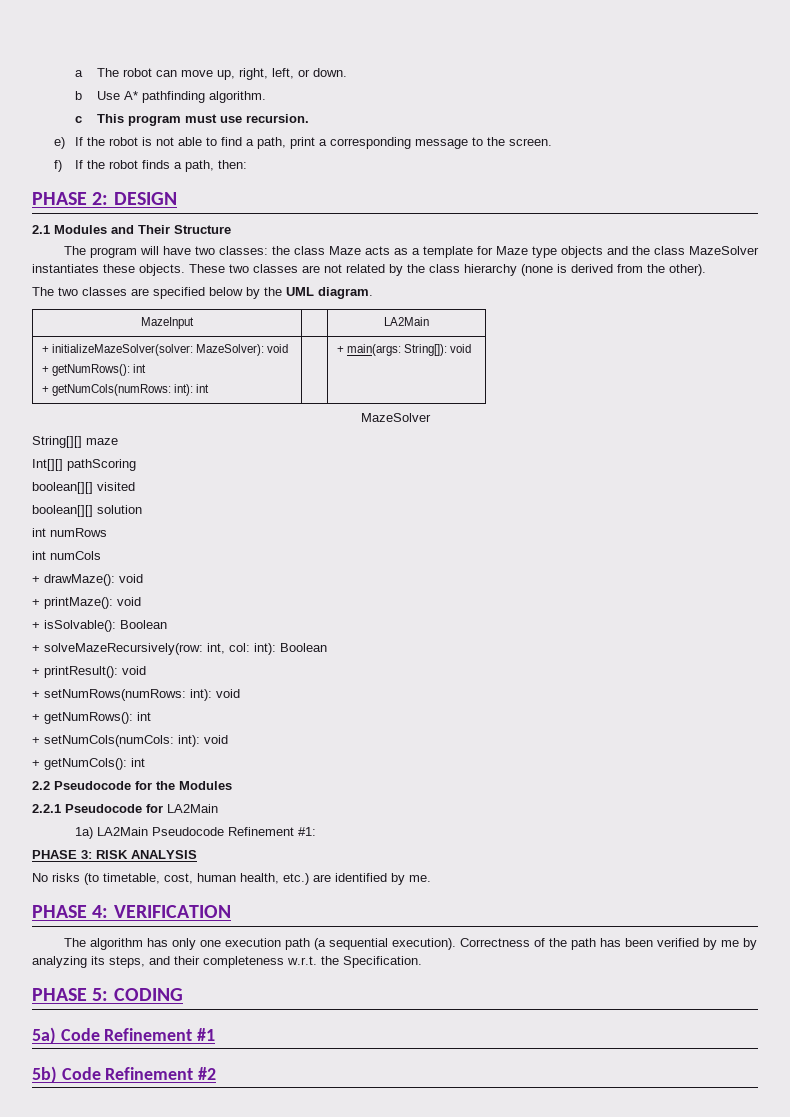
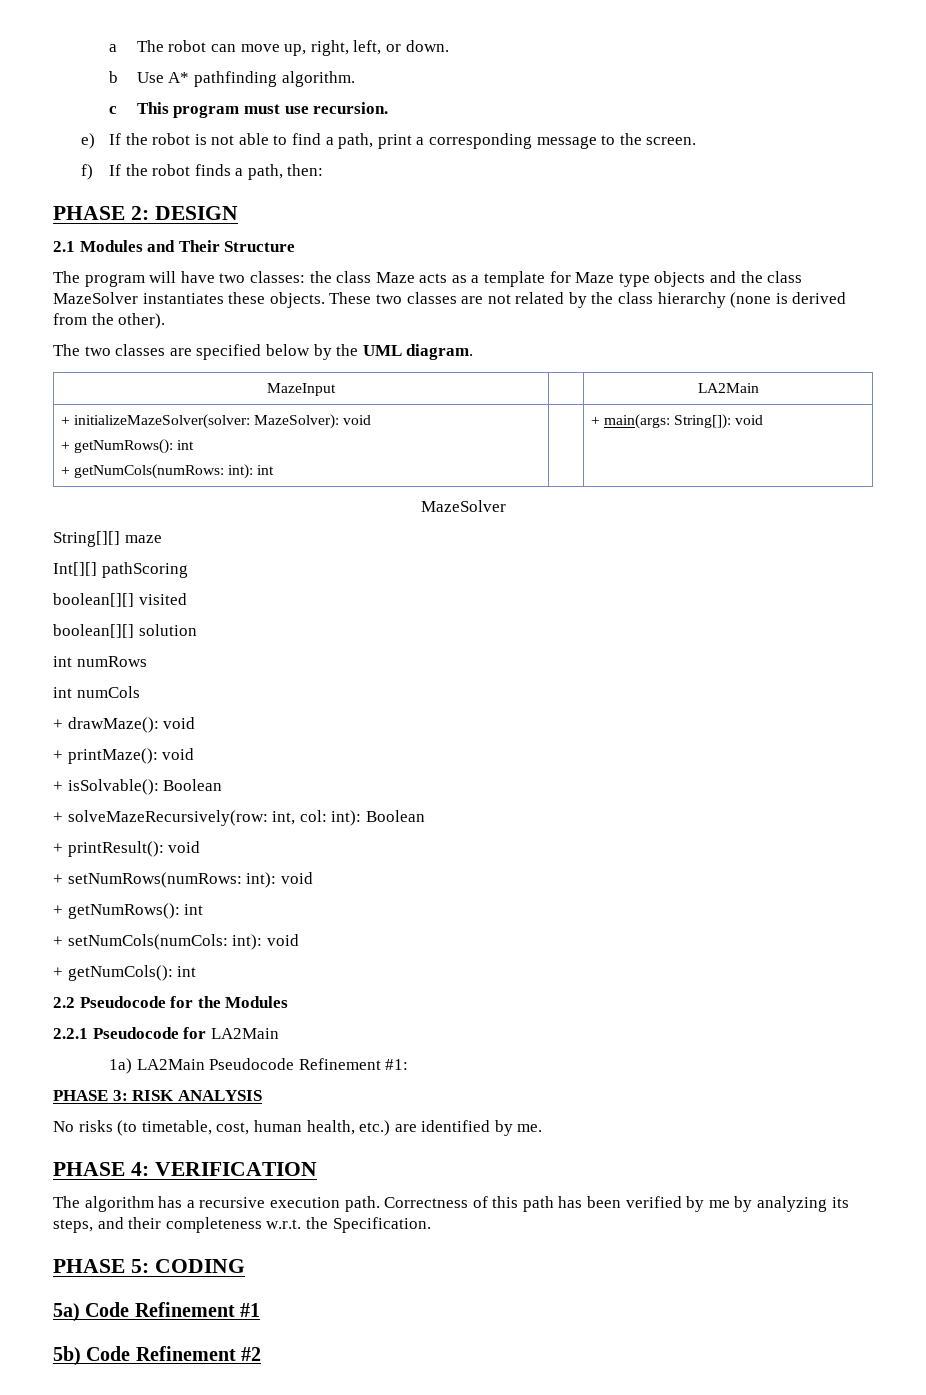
- The algorithm has only one execution path (a sequential execution).
+ The algorithm has a recursive execution path.
- Correctness of the path has been verified by me by analyzing its steps, and their completeness w.r.t. the Specification.
+ Correctness of this path has been verified by me by analyzing its steps, and their completeness w.r.t. the Specification.

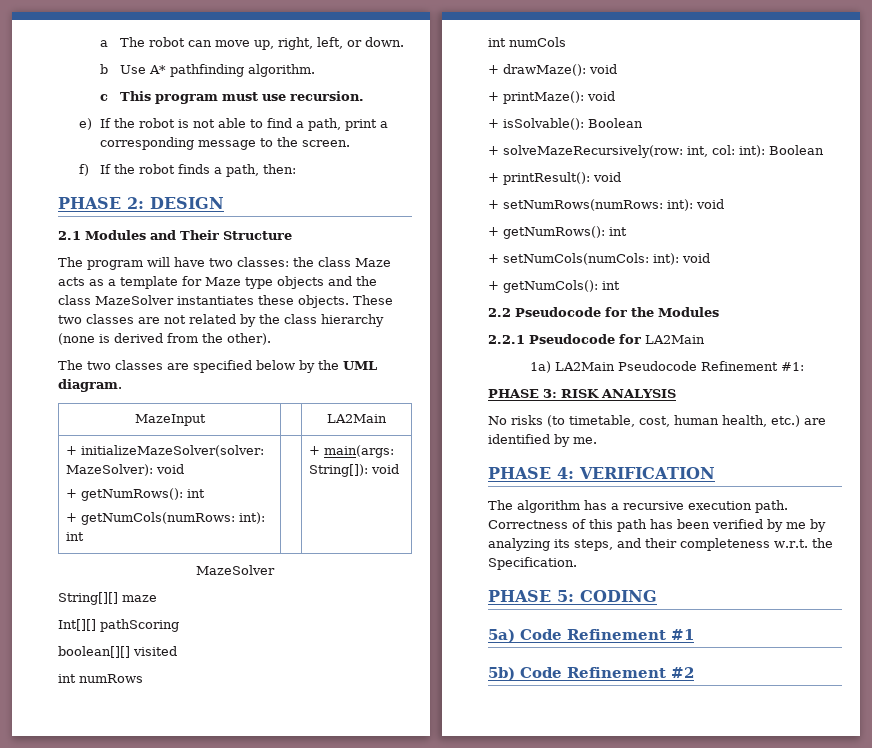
- boolean[][] solution

